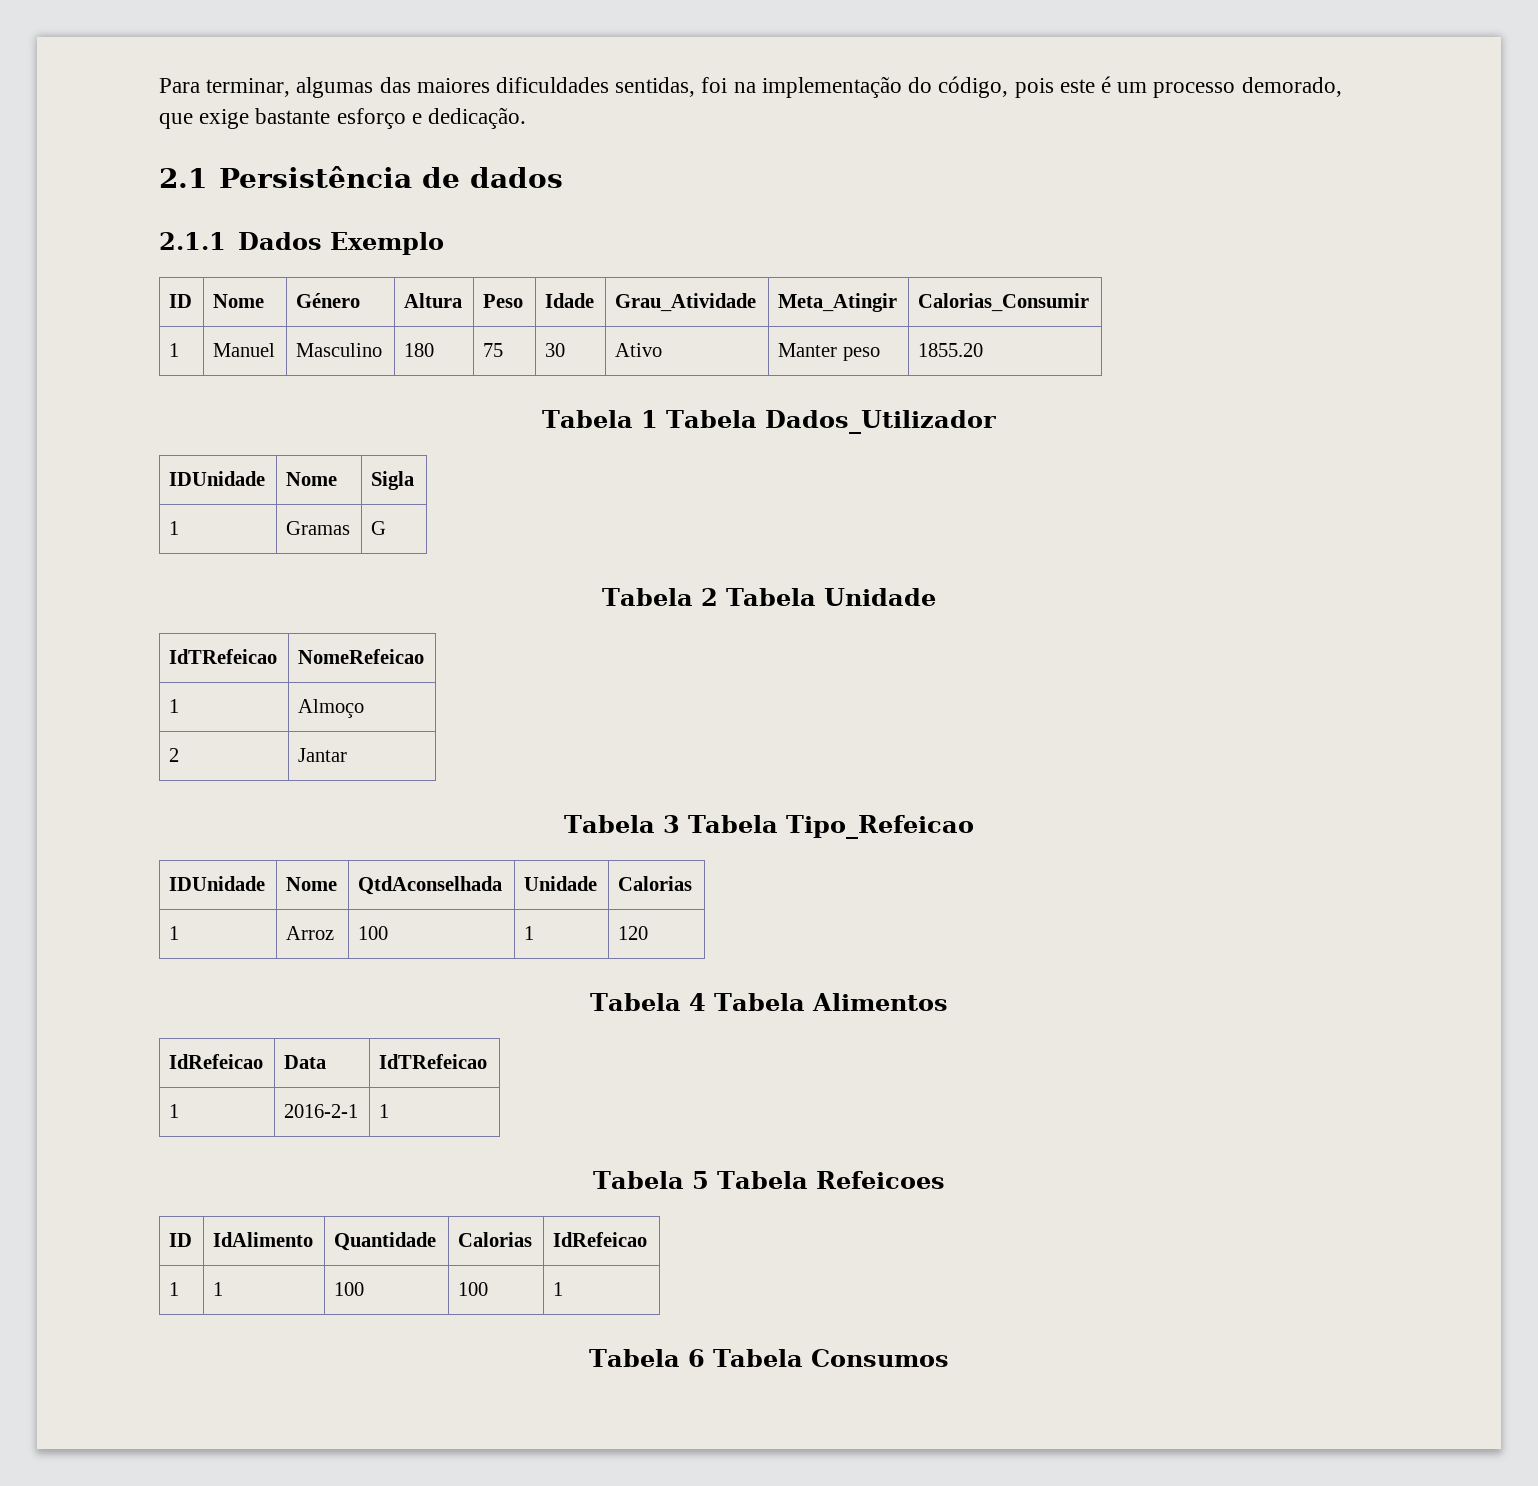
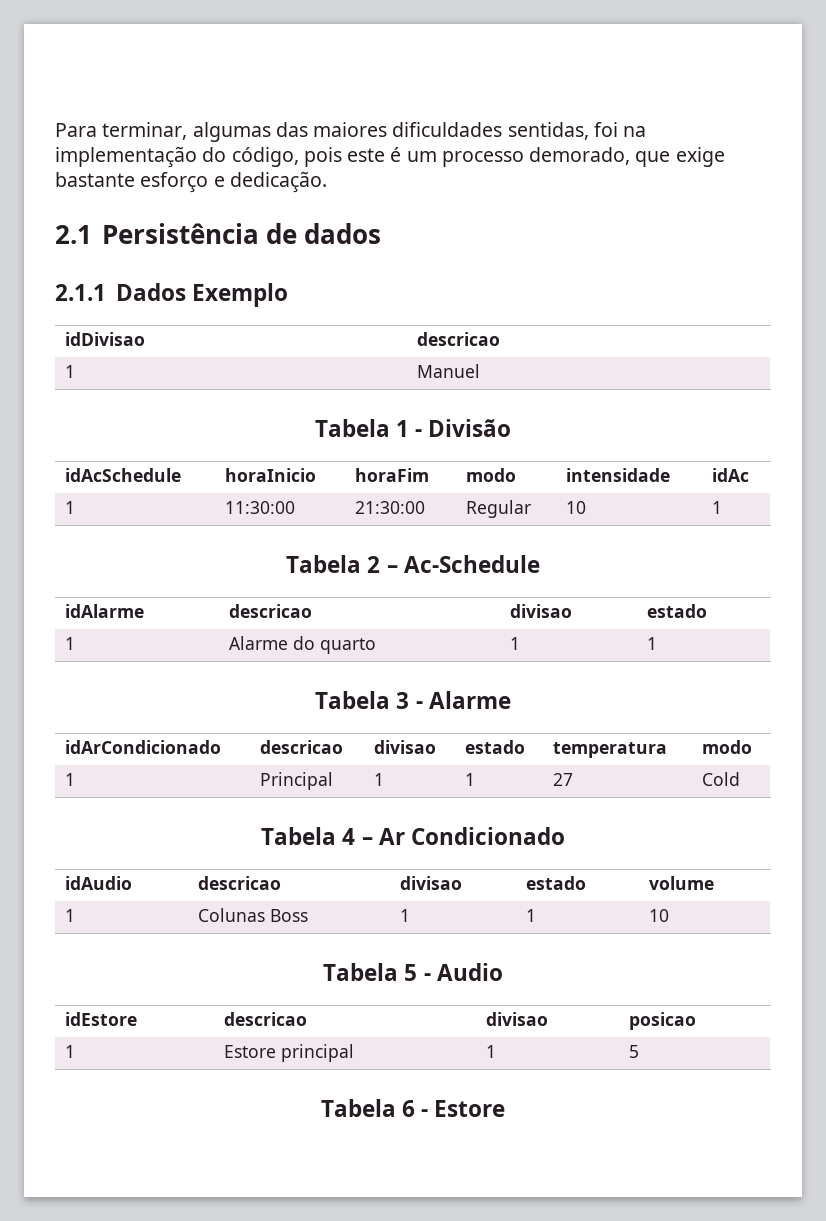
- ID | Nome | Género | Altura | Peso | Idade | Grau_Atividade | Meta_Atingir | Calorias_Consumir
- 1 | Manuel | Masculino | 180 | 75 | 30 | Ativo | Manter peso | 1855.20
- Tabela 1 Tabela Dados_Utilizador
- IDUnidade | Nome | Sigla
- 1 | Gramas | G
- Tabela 2 Tabela Unidade
- IdTRefeicao | NomeRefeicao
- 1 | Almoço
- 2 | Jantar
- Tabela 3 Tabela Tipo_Refeicao
- IDUnidade | Nome | QtdAconselhada | Unidade | Calorias
- 1 | Arroz | 100 | 1 | 120
- Tabela 4 Tabela Alimentos
- IdRefeicao | Data | IdTRefeicao
- 1 | 2016-2-1 | 1
- Tabela 5 Tabela Refeicoes
- ID | IdAlimento | Quantidade | Calorias | IdRefeicao
- 1 | 1 | 100 | 100 | 1
+ idDivisao | descricao
+ 1 | Manuel
+ Tabela 1 - Divisão
+ idAcSchedule | horaInicio | horaFim | modo | intensidade | idAc
+ 1 | 11:30:00 | 21:30:00 | Regular | 10 | 1
+ Tabela 2 – Ac-Schedule
+ idAlarme | descricao | divisao | estado
+ 1 | Alarme do quarto | 1 | 1
+ Tabela 3 - Alarme
+ idArCondicionado | descricao | divisao | estado | temperatura | modo
+ 1 | Principal | 1 | 1 | 27 | Cold
+ Tabela 4 – Ar Condicionado
+ idAudio | descricao | divisao | estado | volume
+ 1 | Colunas Boss | 1 | 1 | 10
+ Tabela 5 - Audio
+ idEstore | descricao | divisao | posicao
+ 1 | Estore principal | 1 | 5
- Tabela 6 Tabela Consumos
+ Tabela 6 - Estore

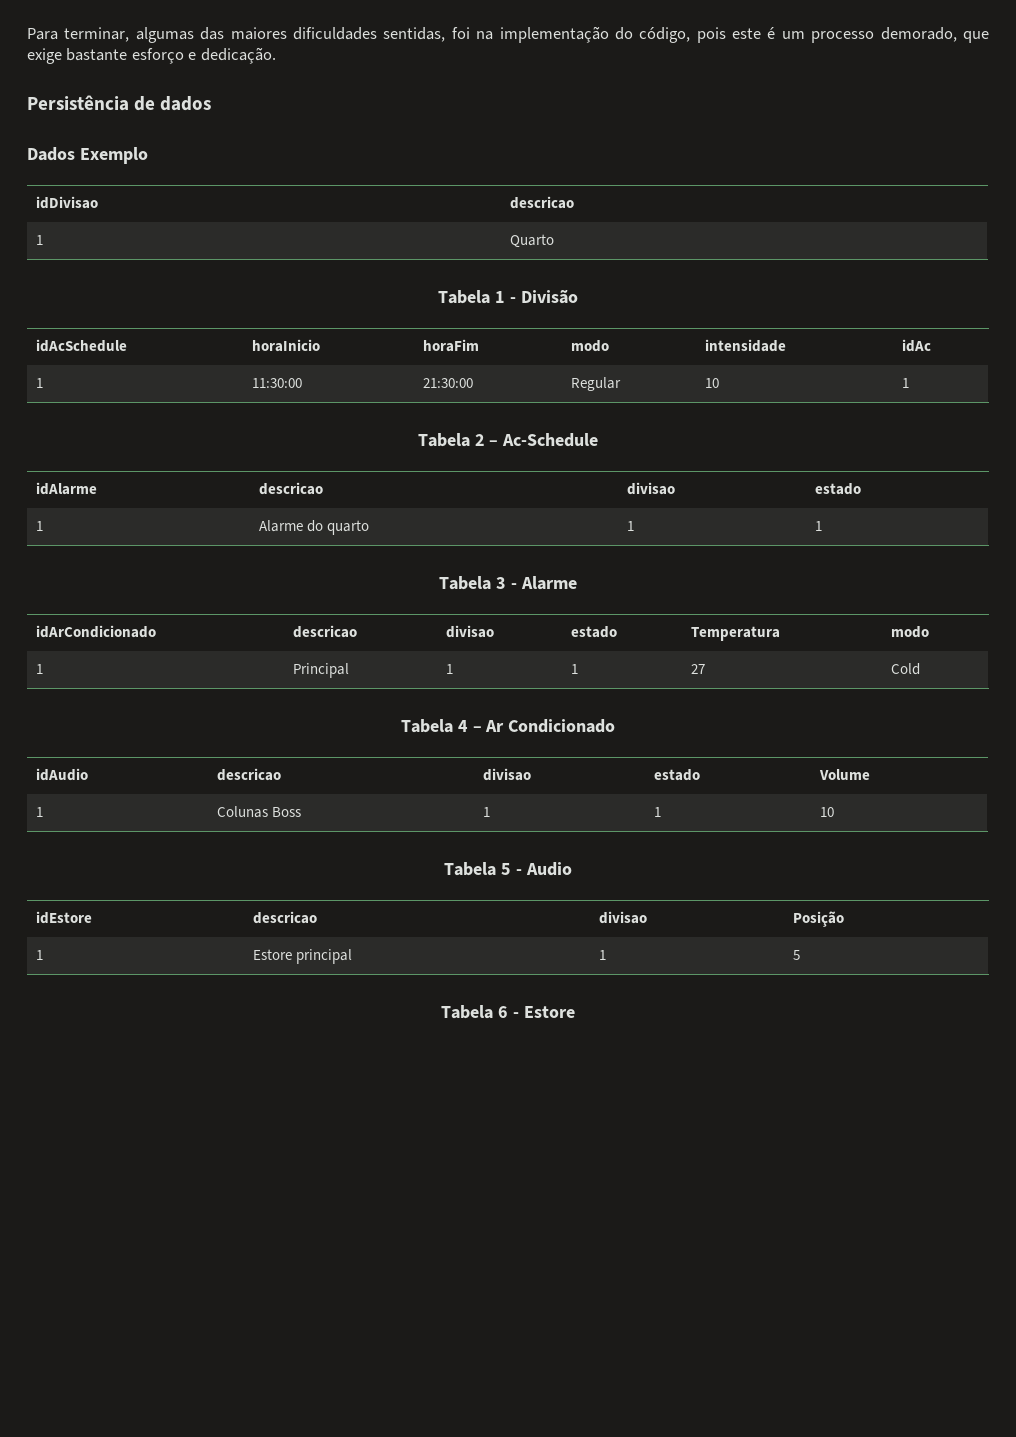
- 2.1 Persistência de dados
+ Persistência de dados
- 2.1.1 Dados Exemplo
+ Dados Exemplo
- 1 | Manuel
+ 1 | Quarto
- idArCondicionado | descricao | divisao | estado | temperatura | modo
+ idArCondicionado | descricao | divisao | estado | Temperatura | modo
- idAudio | descricao | divisao | estado | volume
+ idAudio | descricao | divisao | estado | Volume
- idEstore | descricao | divisao | posicao
+ idEstore | descricao | divisao | Posição

